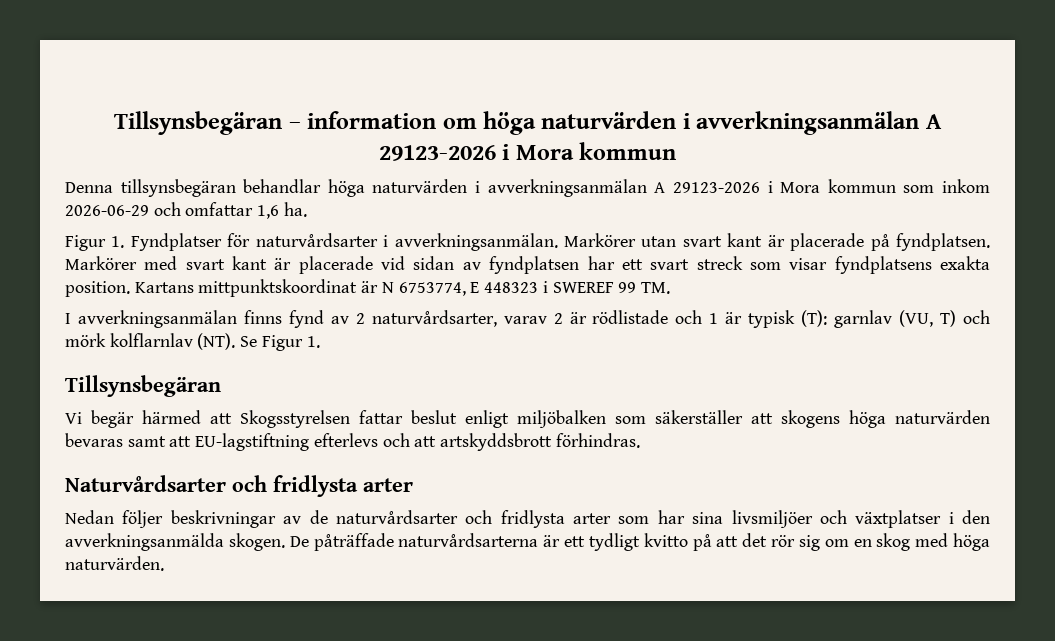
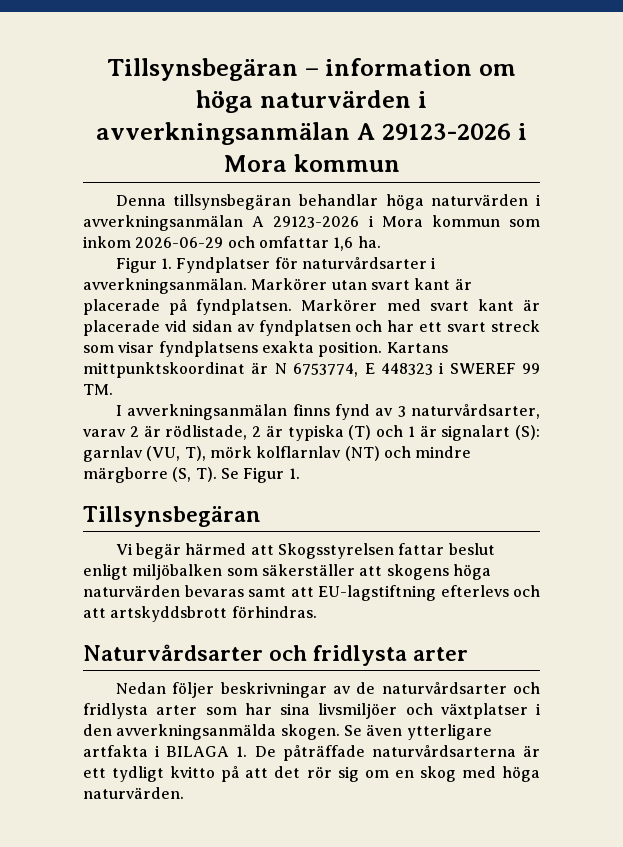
- Markörer med svart kant är placerade vid sidan av fyndplatsen har ett svart streck som visar fyndplatsens exakta position.
+ Markörer med svart kant är placerade vid sidan av fyndplatsen och har ett svart streck som visar fyndplatsens exakta position.
- I avverkningsanmälan finns fynd av 2 naturvårdsarter, varav 2 är rödlistade och 1 är typisk (T): garnlav (VU, T) och mörk kolflarnlav (NT). Se Figur 1.
+ I avverkningsanmälan finns fynd av 3 naturvårdsarter, varav 2 är rödlistade, 2 är typiska (T) och 1 är signalart (S): garnlav (VU, T), mörk kolflarnlav (NT) och mindre märgborre (S, T). Se Figur 1.
- De påträffade naturvårdsarterna är ett tydligt kvitto på att det rör sig om en skog med höga naturvärden.
+ Se även ytterligare artfakta i BILAGA 1. De påträffade naturvårdsarterna är ett tydligt kvitto på att det rör sig om en skog med höga naturvärden.

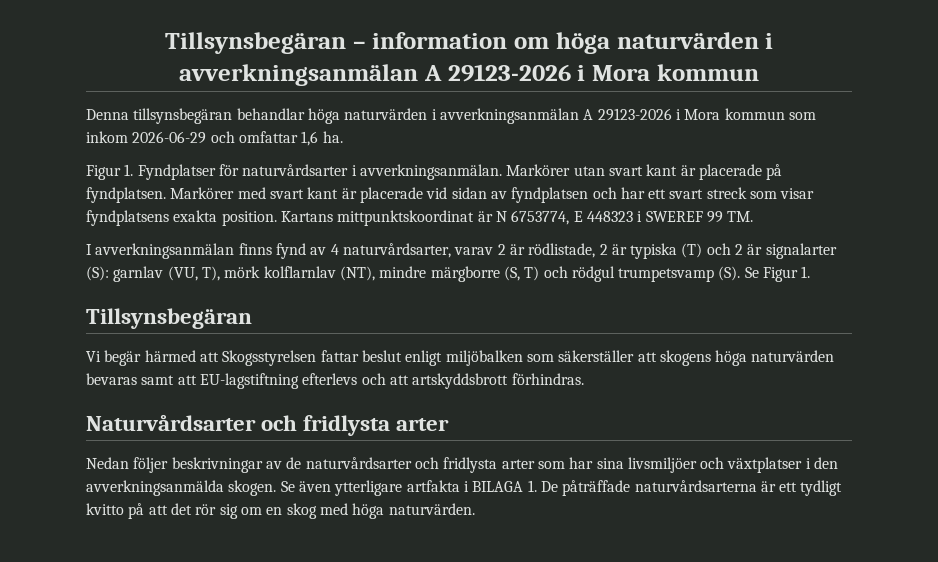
- I avverkningsanmälan finns fynd av 3 naturvårdsarter, varav 2 är rödlistade, 2 är typiska (T) och 1 är signalart (S): garnlav (VU, T), mörk kolflarnlav (NT) och mindre märgborre (S, T). Se Figur 1.
+ I avverkningsanmälan finns fynd av 4 naturvårdsarter, varav 2 är rödlistade, 2 är typiska (T) och 2 är signalarter (S): garnlav (VU, T), mörk kolflarnlav (NT), mindre märgborre (S, T) och rödgul trumpetsvamp (S). Se Figur 1.

